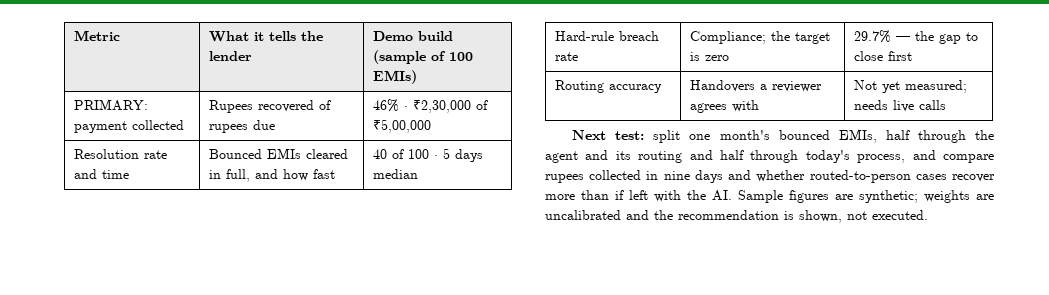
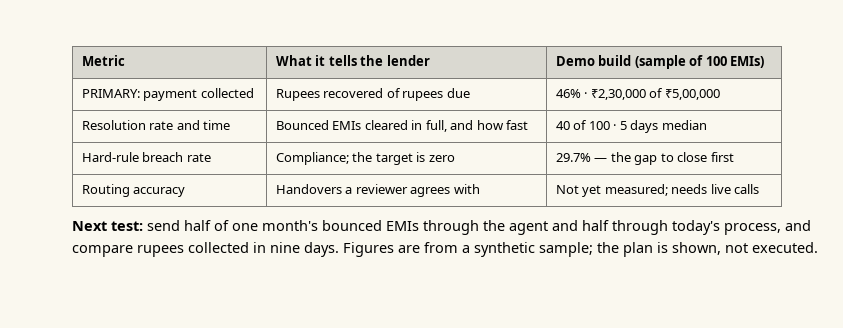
- Next test: split one month's bounced EMIs, half through the agent and its routing and half through today's process, and compare rupees collected in nine days and whether routed-to-person cases recover more than if left with the AI. Sample figures are synthetic; weights are uncalibrated and the recommendation is shown, not executed.
+ Next test: send half of one month's bounced EMIs through the agent and half through today's process, and compare rupees collected in nine days. Figures are from a synthetic sample; the plan is shown, not executed.

